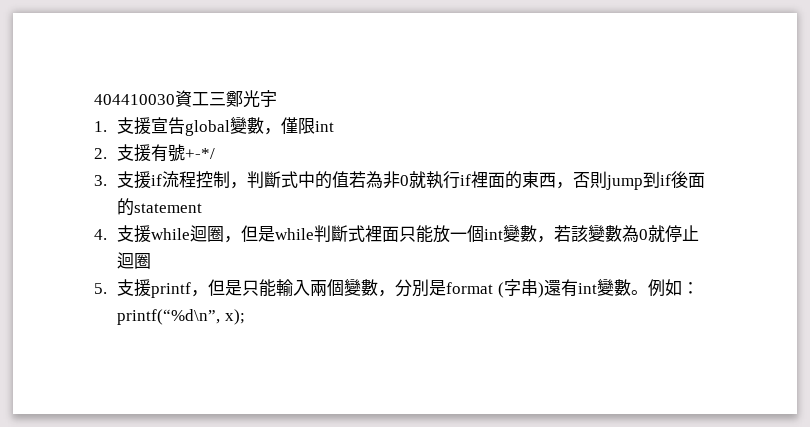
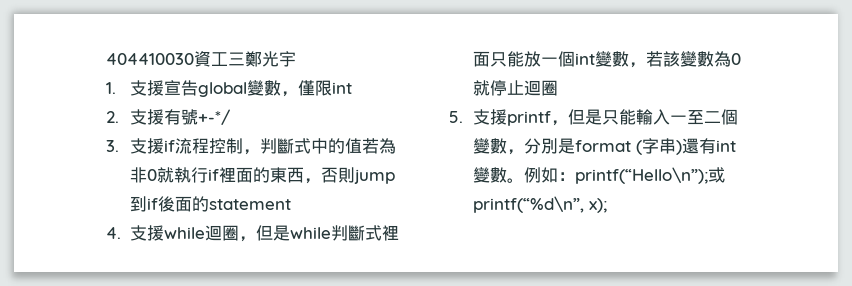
- 5.支援printf，但是只能輸入兩個變數，分別是format (字串)還有int變數。
+ 5.支援printf，但是只能輸入一至二個變數，分別是format (字串)還有int變數。
- 例如：printf(“%d\n”, x);
+ 例如：printf(“Hello\n”);或printf(“%d\n”, x);

